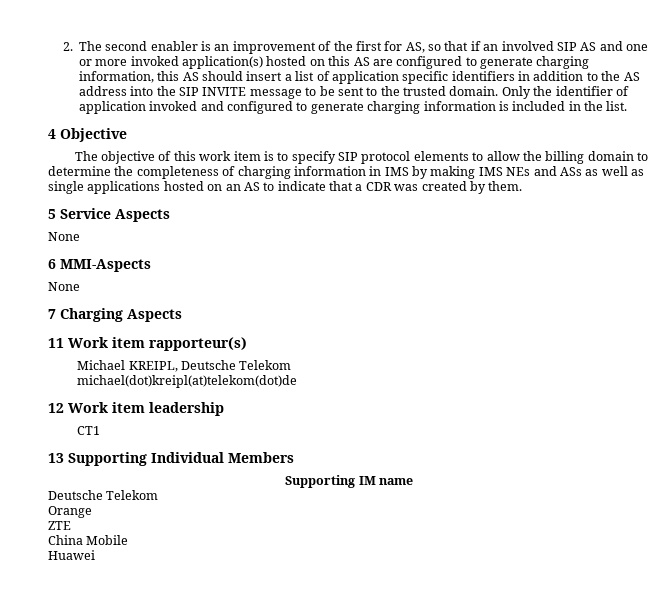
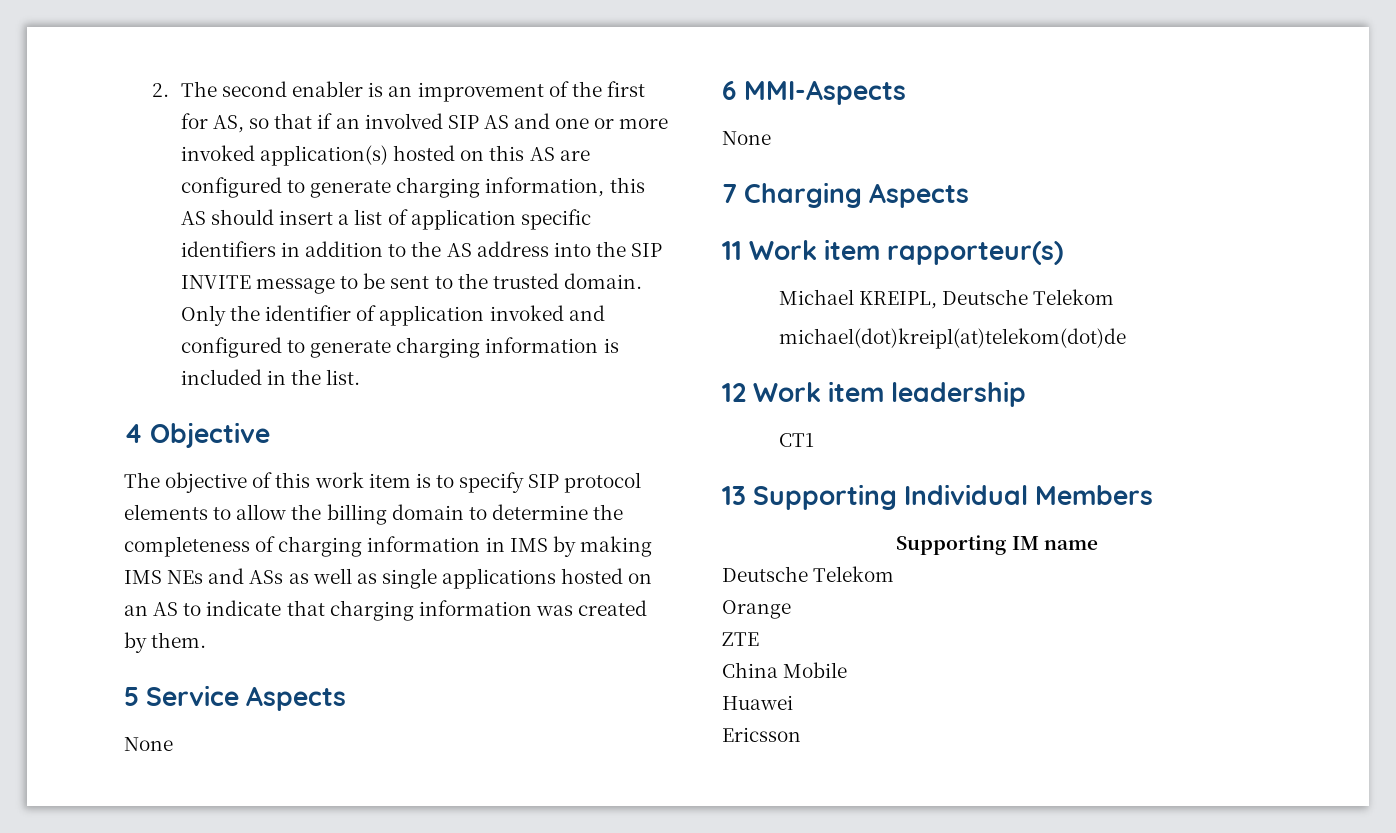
- The objective of this work item is to specify SIP protocol elements to allow the billing domain to determine the completeness of charging information in IMS by making IMS NEs and ASs as well as single applications hosted on an AS to indicate that a CDR was created by them.
+ The objective of this work item is to specify SIP protocol elements to allow the billing domain to determine the completeness of charging information in IMS by making IMS NEs and ASs as well as single applications hosted on an AS to indicate that charging information was created by them.
+ Ericsson

